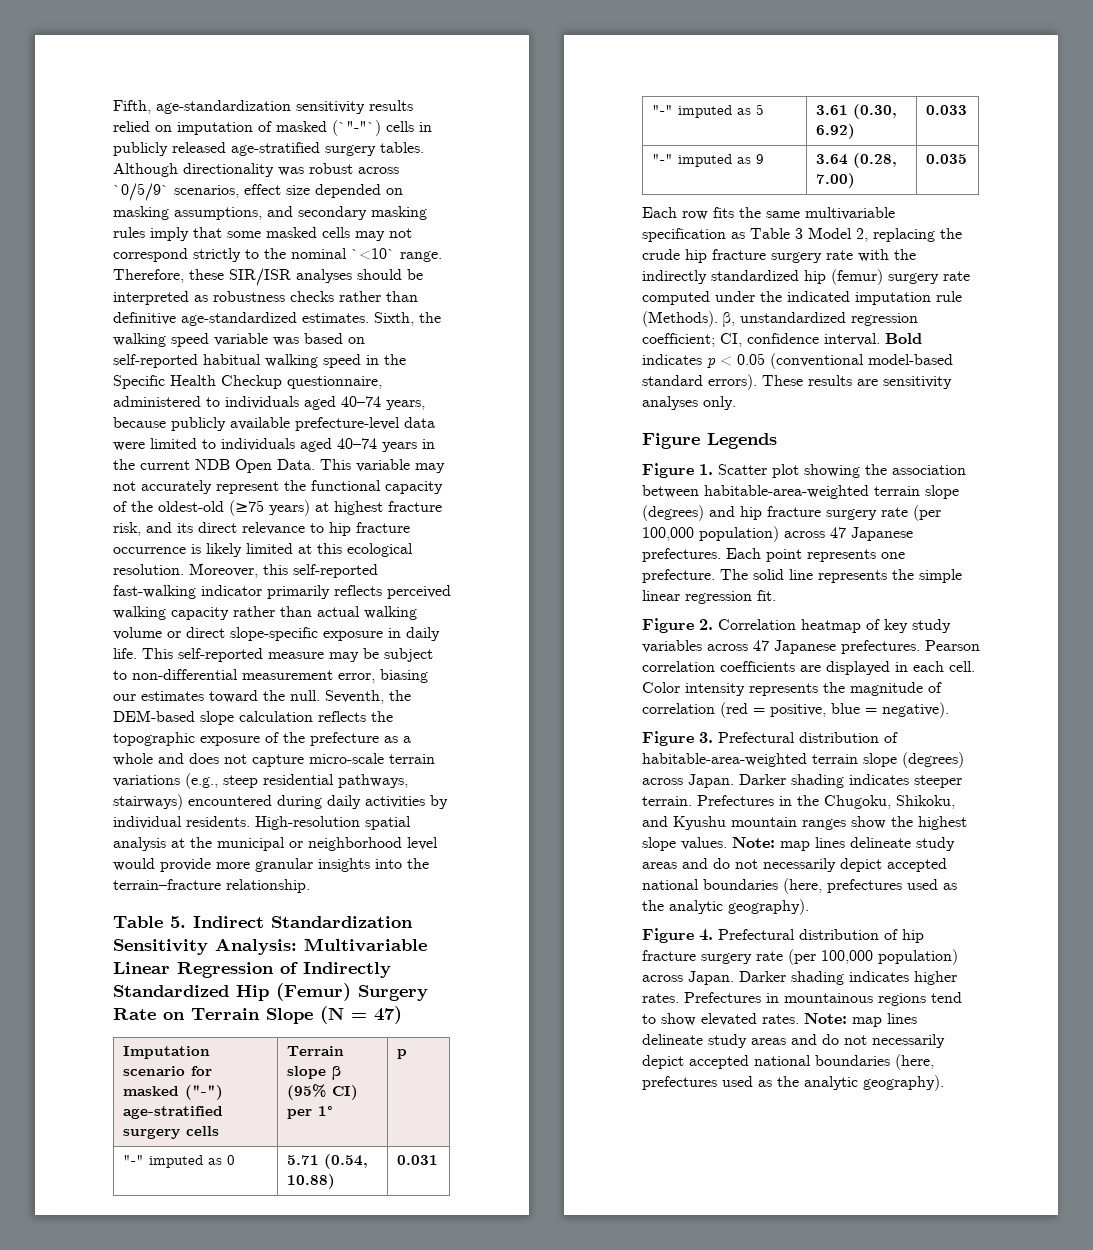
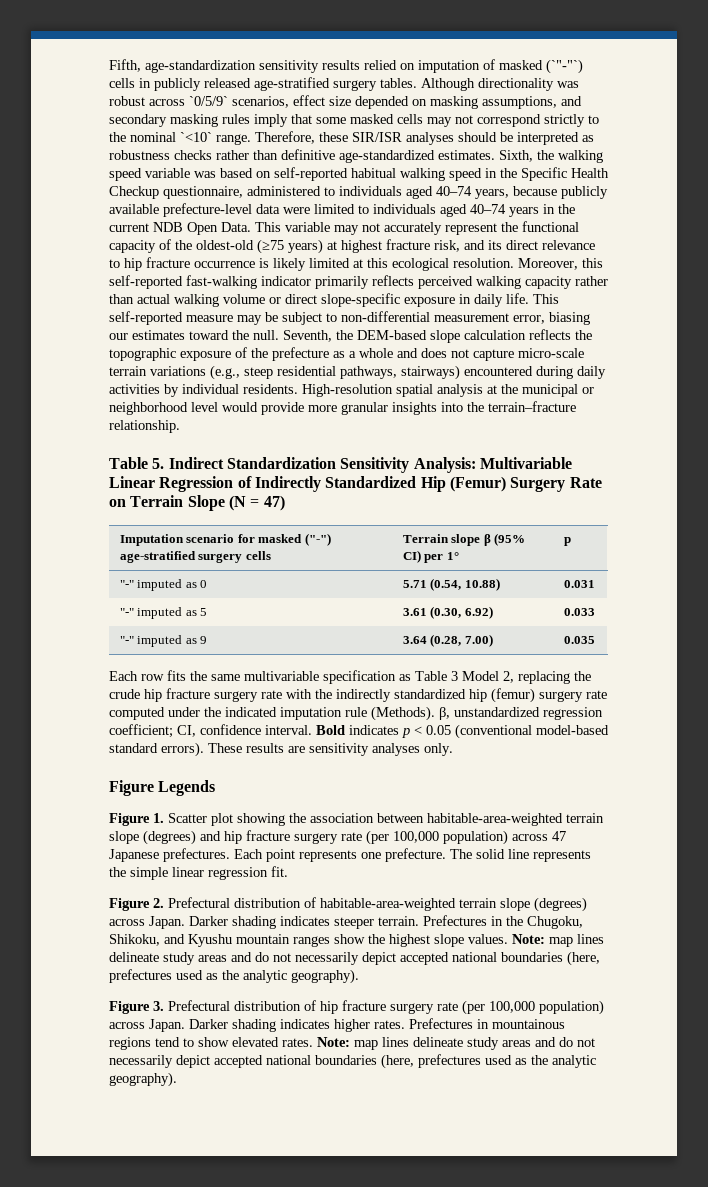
- Figure 2. Correlation heatmap of key study variables across 47 Japanese prefectures. Pearson correlation coefficients are displayed in each cell. Color intensity represents the magnitude of correlation (red = positive, blue = negative).
- Figure 3. Prefectural distribution of habitable-area-weighted terrain slope (degrees) across Japan.
+ Figure 2. Prefectural distribution of habitable-area-weighted terrain slope (degrees) across Japan.
- Figure 4. Prefectural distribution of hip fracture surgery rate (per 100,000 population) across Japan.
+ Figure 3. Prefectural distribution of hip fracture surgery rate (per 100,000 population) across Japan.

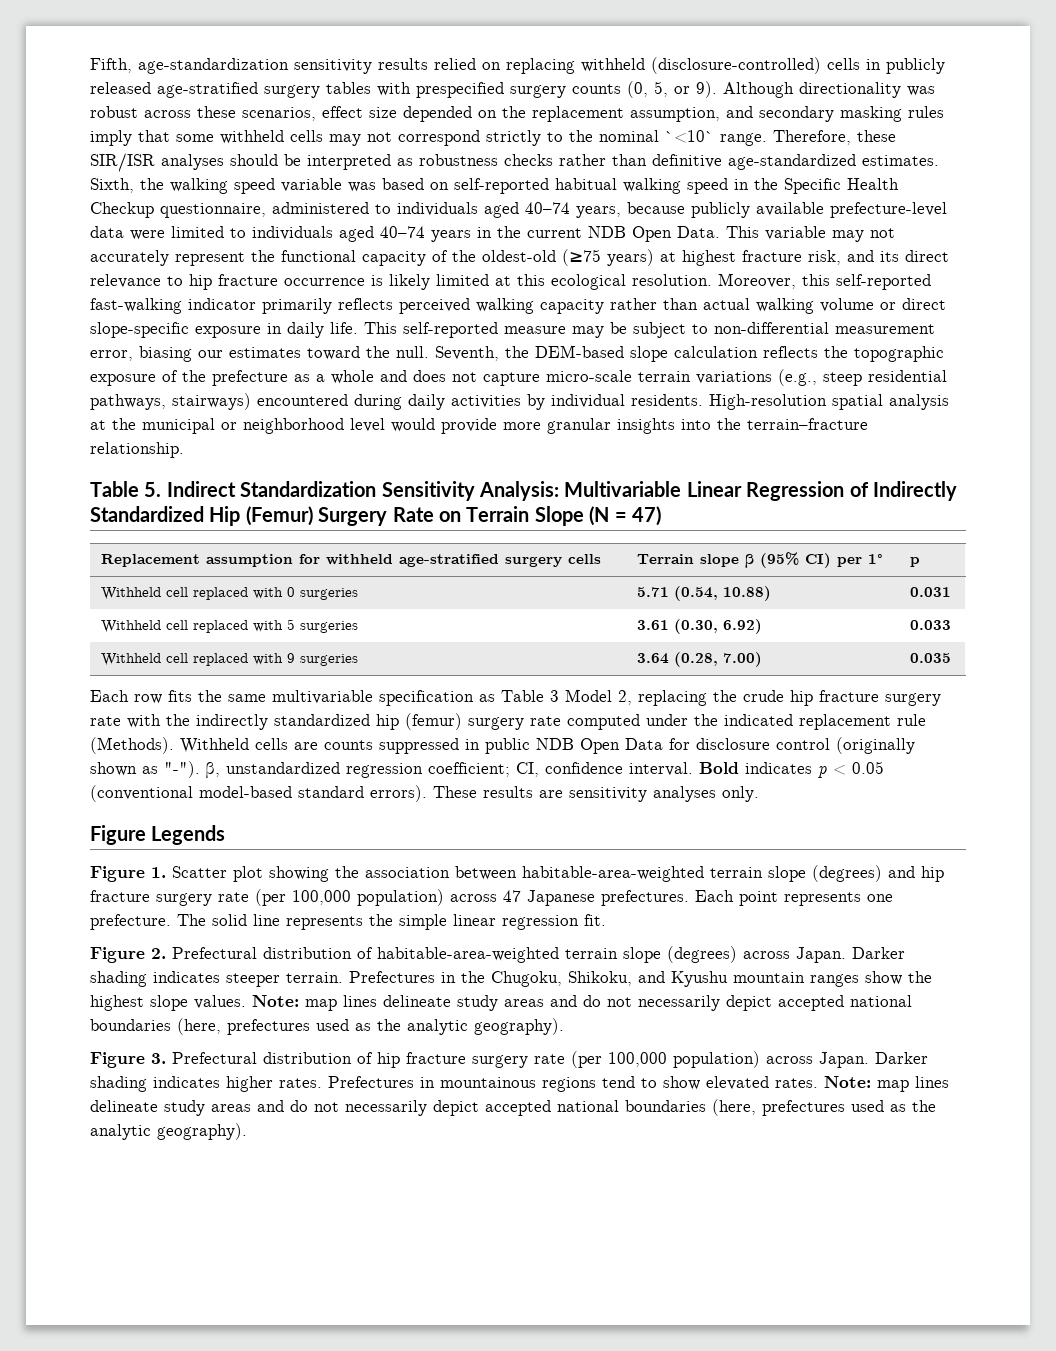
- Fifth, age-standardization sensitivity results relied on imputation of masked (`"-"`) cells in publicly released age-stratified surgery tables.
+ Fifth, age-standardization sensitivity results relied on replacing withheld (disclosure-controlled) cells in publicly released age-stratified surgery tables with prespecified surgery counts (0, 5, or 9).
- Although directionality was robust across `0/5/9` scenarios, effect size depended on masking assumptions, and secondary masking rules imply that some masked cells may not correspond strictly to the nominal `<10` range.
+ Although directionality was robust across these scenarios, effect size depended on the replacement assumption, and secondary masking rules imply that some withheld cells may not correspond strictly to the nominal `<10` range.
- Imputation scenario for masked ("-") age-stratified surgery cells | Terrain slope β (95% CI) per 1° | p
+ Replacement assumption for withheld age-stratified surgery cells | Terrain slope β (95% CI) per 1° | p
- "-" imputed as 0 | 5.71 (0.54, 10.88) | 0.031
+ Withheld cell replaced with 0 surgeries | 5.71 (0.54, 10.88) | 0.031
- "-" imputed as 5 | 3.61 (0.30, 6.92) | 0.033
+ Withheld cell replaced with 5 surgeries | 3.61 (0.30, 6.92) | 0.033
- "-" imputed as 9 | 3.64 (0.28, 7.00) | 0.035
+ Withheld cell replaced with 9 surgeries | 3.64 (0.28, 7.00) | 0.035
- Each row fits the same multivariable specification as Table 3 Model 2, replacing the crude hip fracture surgery rate with the indirectly standardized hip (femur) surgery rate computed under the indicated imputation rule (Methods). β, unstandardized regression coefficient; CI, confidence interval.
+ Each row fits the same multivariable specification as Table 3 Model 2, replacing the crude hip fracture surgery rate with the indirectly standardized hip (femur) surgery rate computed under the indicated replacement rule (Methods). Withheld cells are counts suppressed in public NDB Open Data for disclosure control (originally shown as "-"). β, unstandardized regression coefficient; CI, confidence interval.

